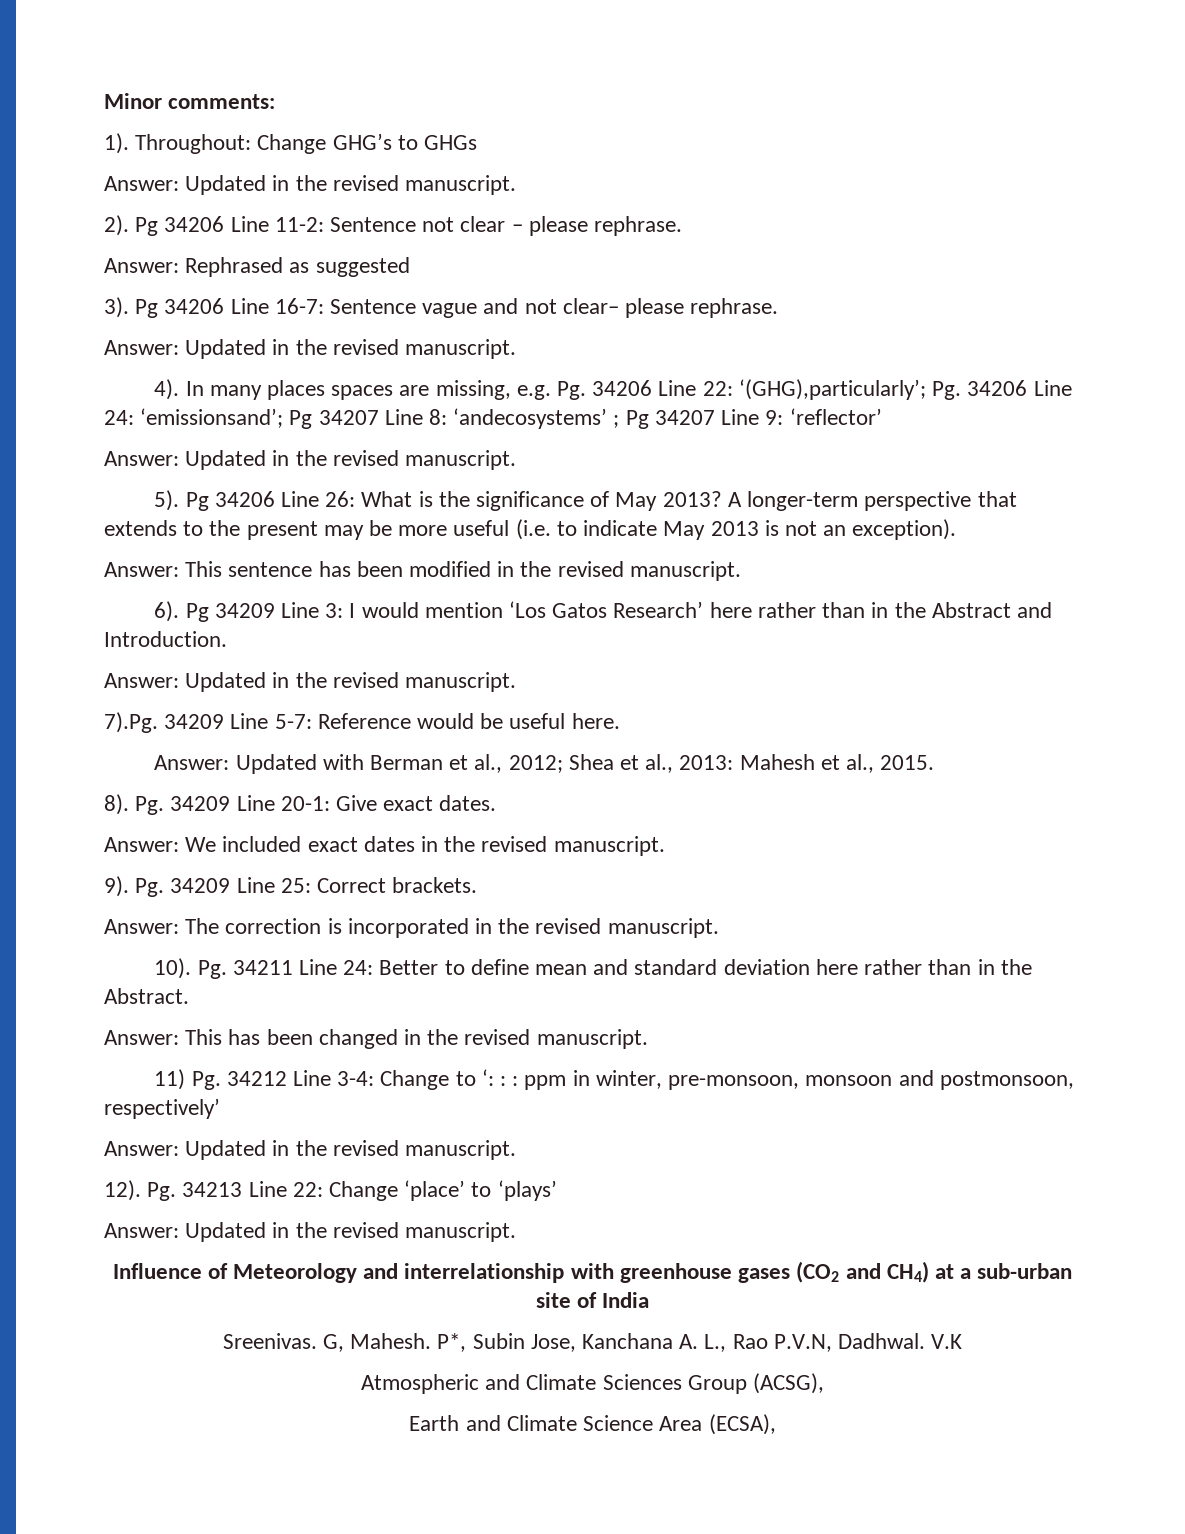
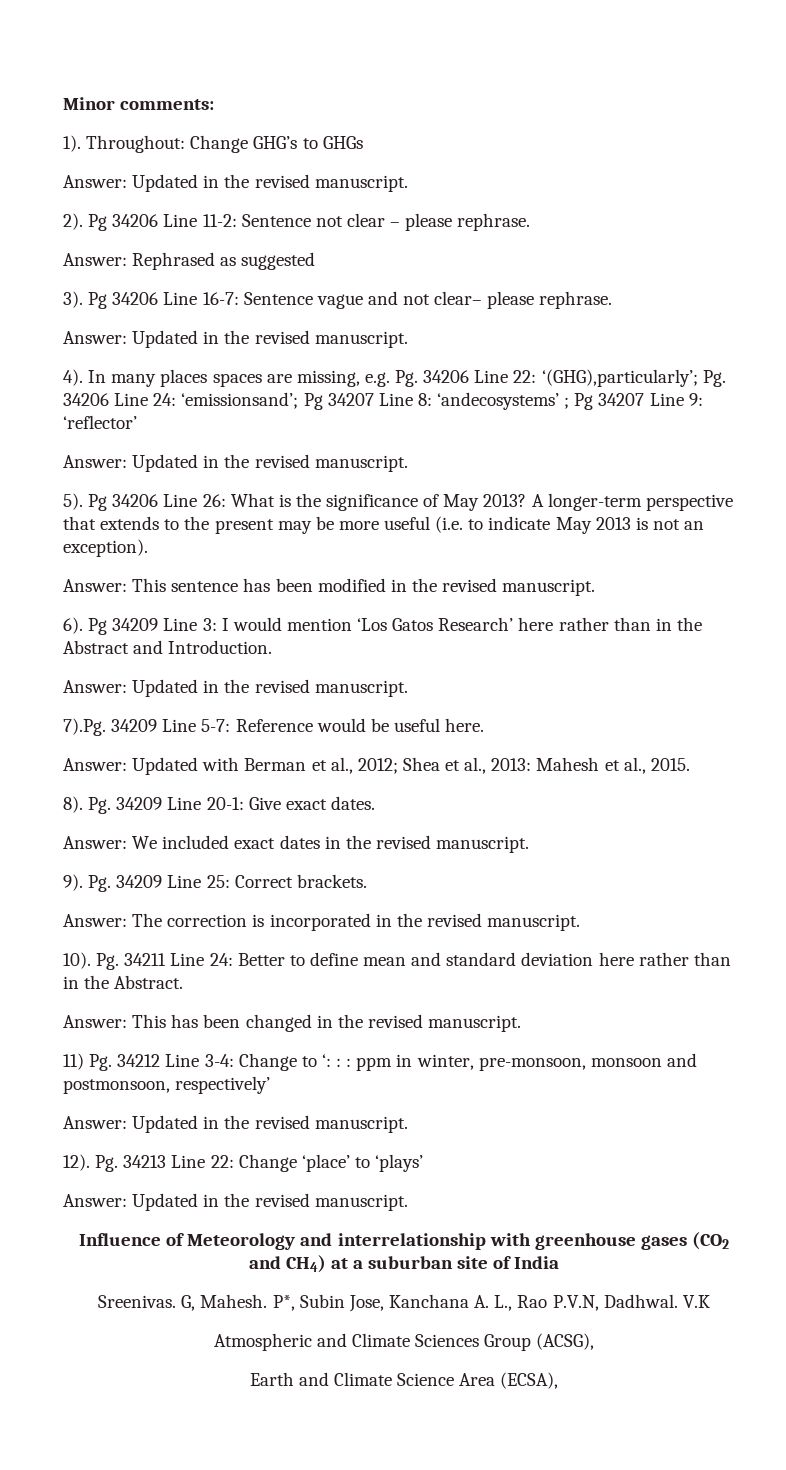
- Influence of Meteorology and interrelationship with greenhouse gases (CO2 and CH4) at a sub-urban site of India
+ Influence of Meteorology and interrelationship with greenhouse gases (CO2 and CH4) at a suburban site of India

